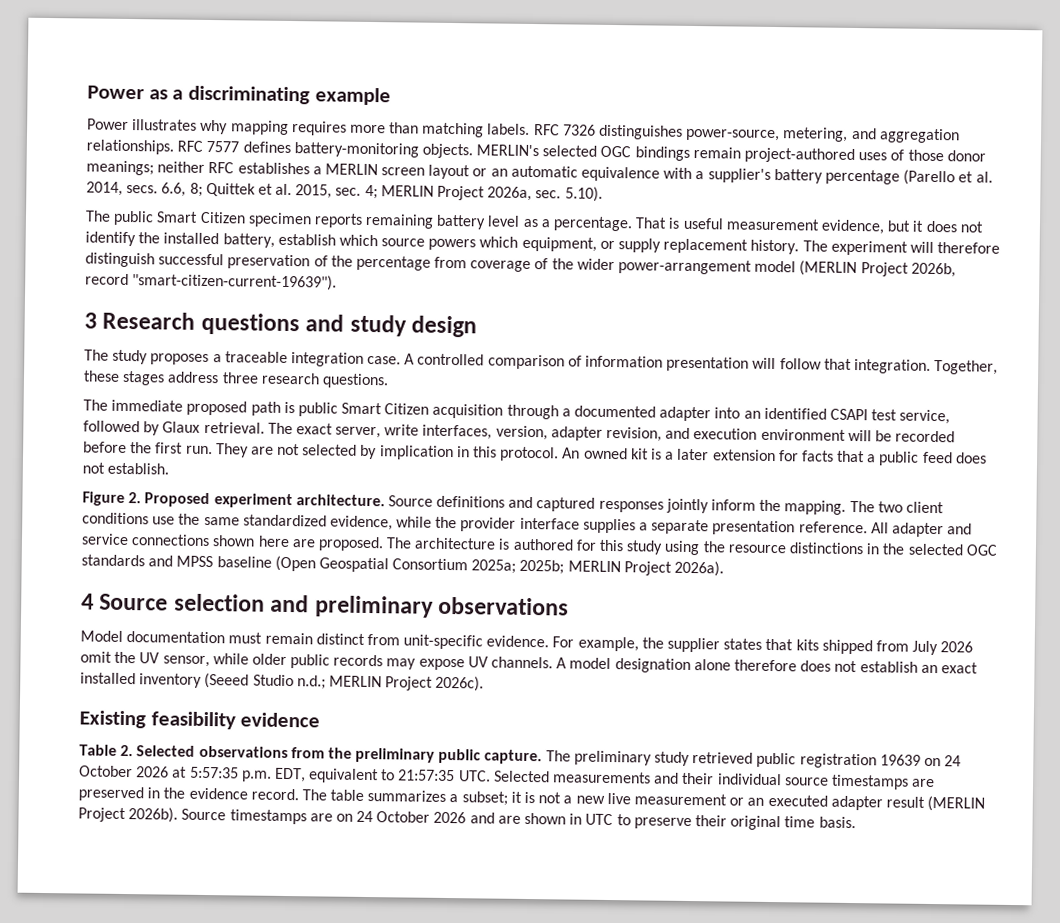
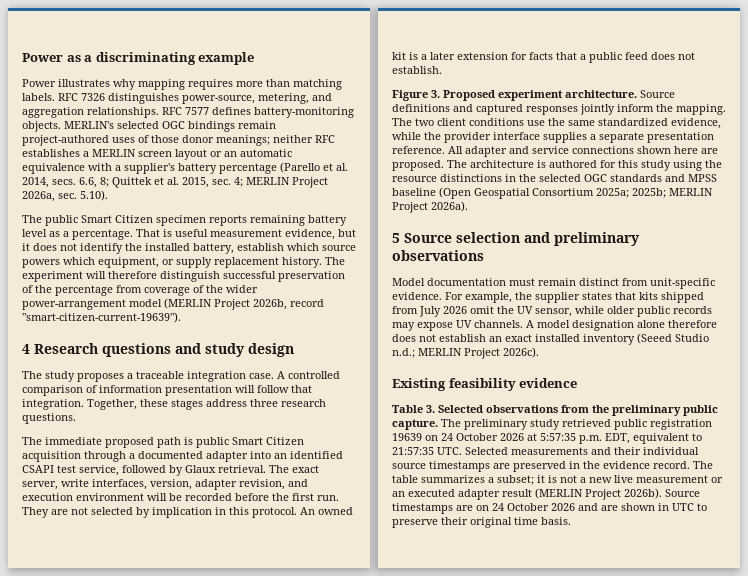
- 3 Research questions and study design
+ 4 Research questions and study design
- Figure 2. Proposed experiment architecture.
+ Figure 3. Proposed experiment architecture.
- 4 Source selection and preliminary observations
+ 5 Source selection and preliminary observations
- Table 2. Selected observations from the preliminary public capture.
+ Table 3. Selected observations from the preliminary public capture.

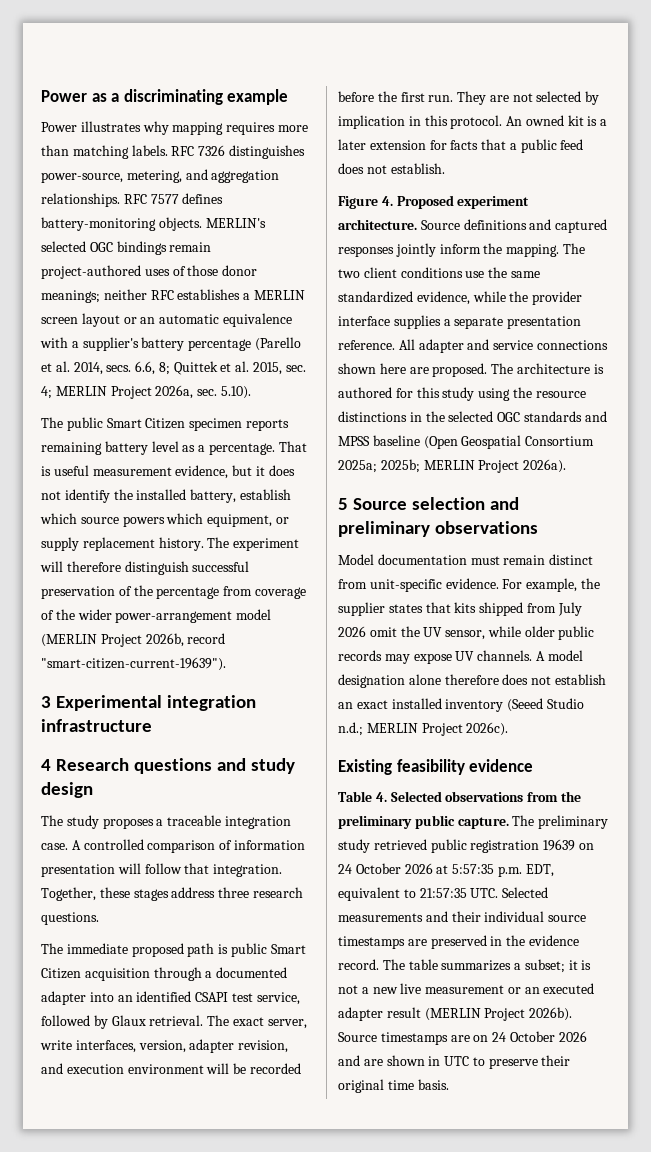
+ 3 Experimental integration infrastructure
- Figure 3. Proposed experiment architecture.
+ Figure 4. Proposed experiment architecture.
- Table 3. Selected observations from the preliminary public capture.
+ Table 4. Selected observations from the preliminary public capture.

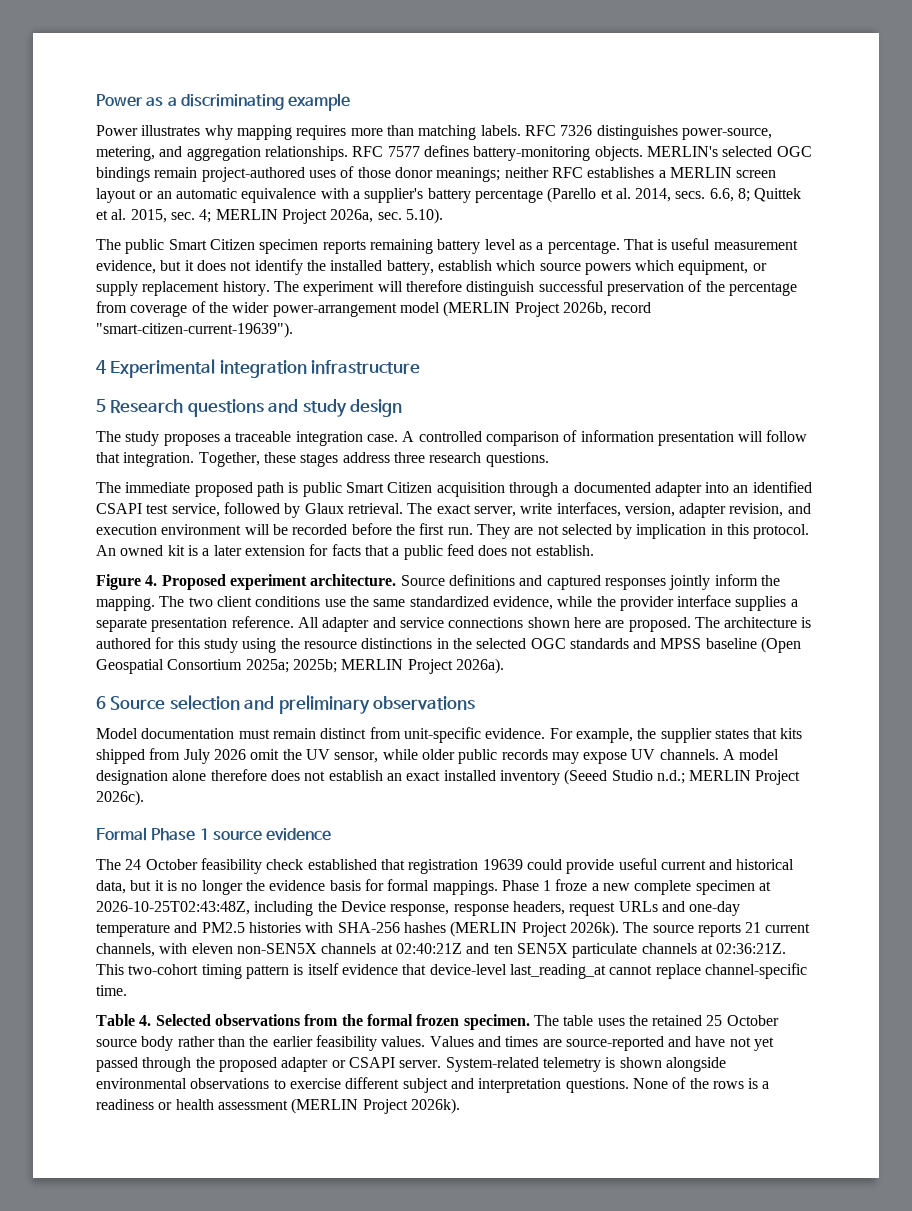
- 3 Experimental integration infrastructure
+ 4 Experimental integration infrastructure
- 4 Research questions and study design
+ 5 Research questions and study design
- 5 Source selection and preliminary observations
+ 6 Source selection and preliminary observations
- Existing feasibility evidence
+ Formal Phase 1 source evidence
+ The 24 October feasibility check established that registration 19639 could provide useful current and historical data, but it is no longer the evidence basis for formal mappings. Phase 1 froze a new complete specimen at 2026-10-25T02:43:48Z, including the Device response, response headers, request URLs and one-day temperature and PM2.5 histories with SHA-256 hashes (MERLIN Project 2026k). The source reports 21 current channels, with eleven non-SEN5X channels at 02:40:21Z and ten SEN5X particulate channels at 02:36:21Z. This two-cohort timing pattern is itself evidence that device-level last_reading_at cannot replace channel-specific time.
- Table 4. Selected observations from the preliminary public capture. The preliminary study retrieved public registration 19639 on 24 October 2026 at 5:57:35 p.m. EDT, equivalent to 21:57:35 UTC. Selected measurements and their individual source timestamps are preserved in the evidence record. The table summarizes a subset; it is not a new live measurement or an executed adapter result (MERLIN Project 2026b). Source timestamps are on 24 October 2026 and are shown in UTC to preserve their original time basis.
+ Table 4. Selected observations from the formal frozen specimen. The table uses the retained 25 October source body rather than the earlier feasibility values. Values and times are source-reported and have not yet passed through the proposed adapter or CSAPI server. System-related telemetry is shown alongside environmental observations to exercise different subject and interpretation questions. None of the rows is a readiness or health assessment (MERLIN Project 2026k).

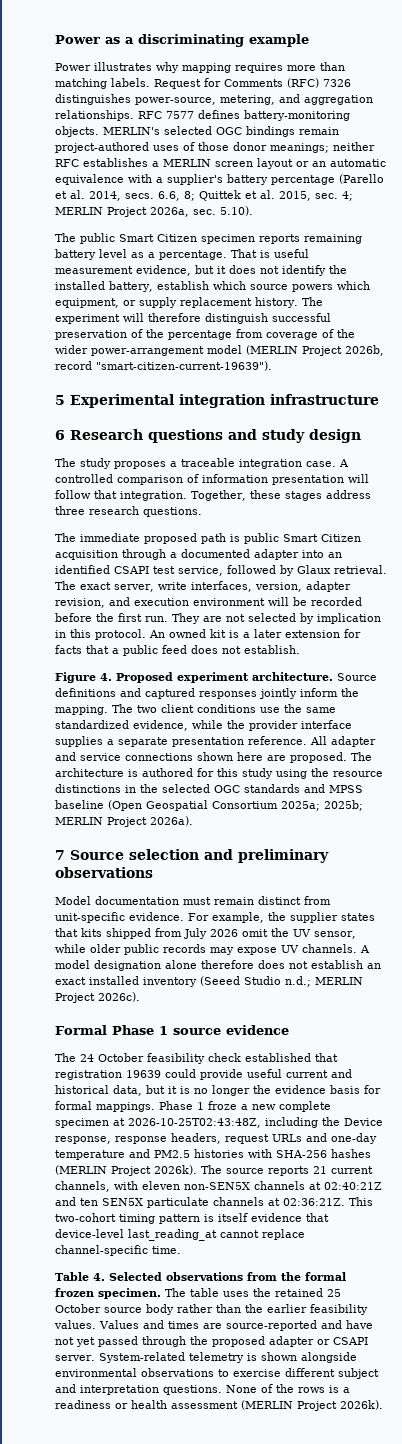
- RFC 7326 distinguishes power-source, metering, and aggregation relationships.
+ Request for Comments (RFC) 7326 distinguishes power-source, metering, and aggregation relationships.
- 4 Experimental integration infrastructure
+ 5 Experimental integration infrastructure
- 5 Research questions and study design
+ 6 Research questions and study design
- 6 Source selection and preliminary observations
+ 7 Source selection and preliminary observations

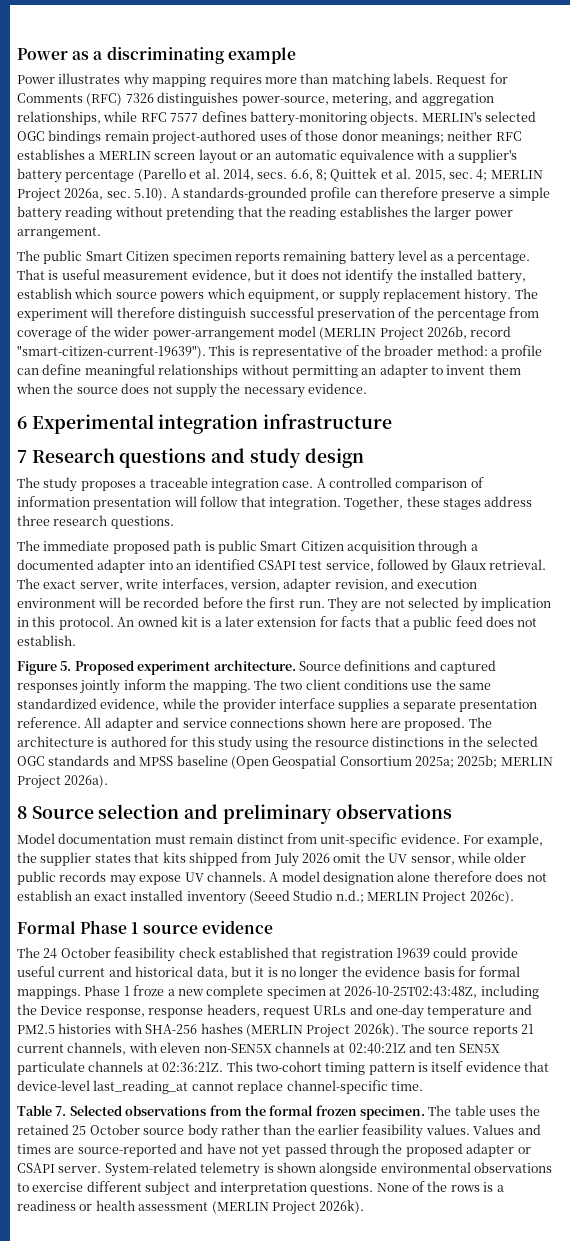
- Request for Comments (RFC) 7326 distinguishes power-source, metering, and aggregation relationships. RFC 7577 defines battery-monitoring objects.
+ Request for Comments (RFC) 7326 distinguishes power-source, metering, and aggregation relationships, while RFC 7577 defines battery-monitoring objects.
- 6.6, 8; Quittek et al. 2015, sec. 4; MERLIN Project 2026a, sec. 5.10).
+ 6.6, 8; Quittek et al. 2015, sec. 4; MERLIN Project 2026a, sec. 5.10). A standards-grounded profile can therefore preserve a simple battery reading without pretending that the reading establishes the larger power arrangement.
- The experiment will therefore distinguish successful preservation of the percentage from coverage of the wider power-arrangement model (MERLIN Project 2026b, record "smart-citizen-current-19639").
- 5 Experimental integration infrastructure
+ The experiment will therefore distinguish successful preservation of the percentage from coverage of the wider power-arrangement model (MERLIN Project 2026b, record "smart-citizen-current-19639"). This is representative of the broader method: a profile can define meaningful relationships without permitting an adapter to invent them when the source does not supply the necessary evidence.
+ 6 Experimental integration infrastructure
- 6 Research questions and study design
+ 7 Research questions and study design
- Figure 4. Proposed experiment architecture.
+ Figure 5. Proposed experiment architecture.
- 7 Source selection and preliminary observations
+ 8 Source selection and preliminary observations
- Table 4. Selected observations from the formal frozen specimen.
+ Table 7. Selected observations from the formal frozen specimen.

